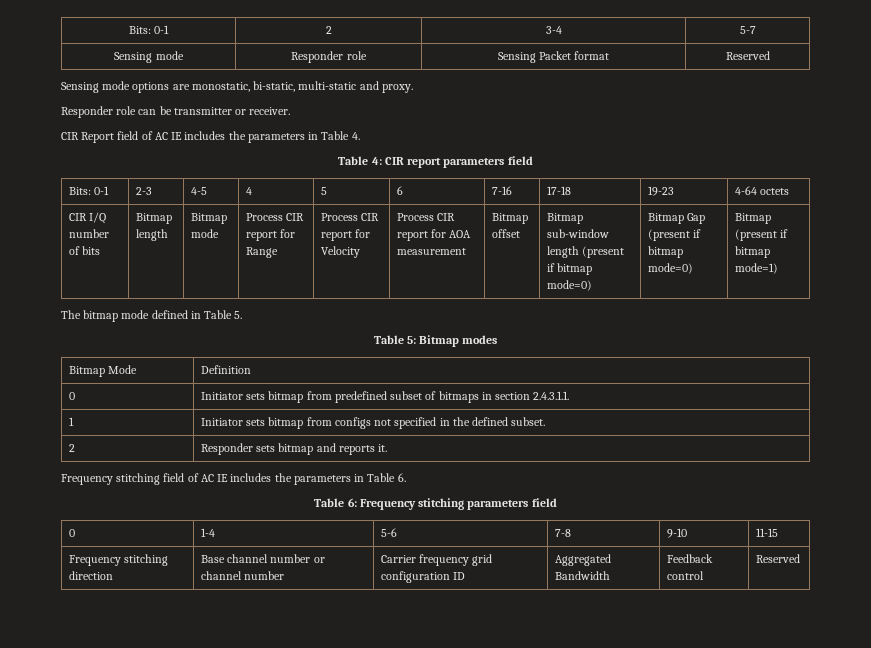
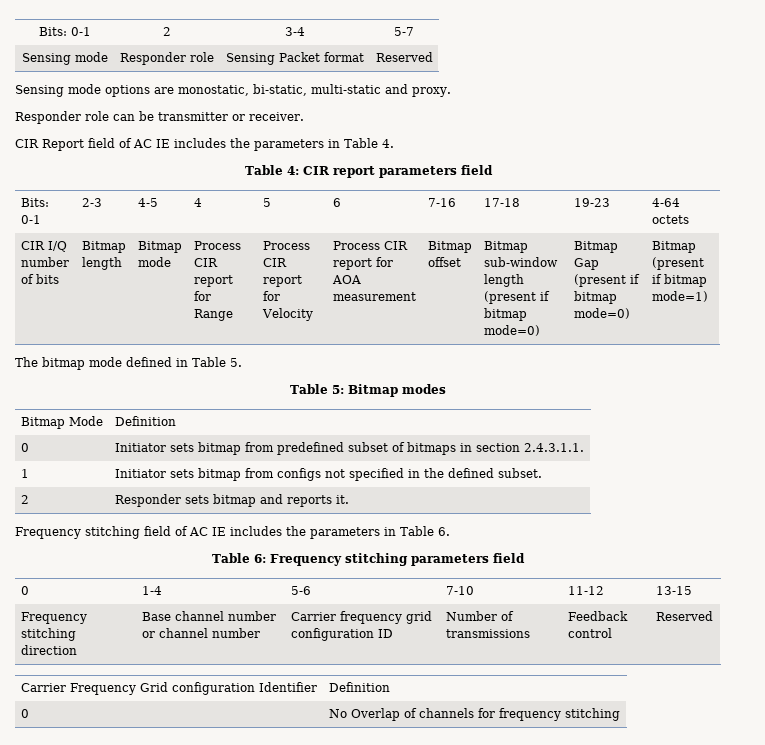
- 0 | 1-4 | 5-6 | 7-8 | 9-10 | 11-15
+ 0 | 1-4 | 5-6 | 7-10 | 11-12 | 13-15
- Frequency stitching direction | Base channel number or channel number | Carrier frequency grid configuration ID | Aggregated Bandwidth | Feedback control | Reserved
+ Frequency stitching direction | Base channel number or channel number | Carrier frequency grid configuration ID | Number of transmissions | Feedback control | Reserved
+ Carrier Frequency Grid configuration Identifier | Definition
+ 0 | No Overlap of channels for frequency stitching

